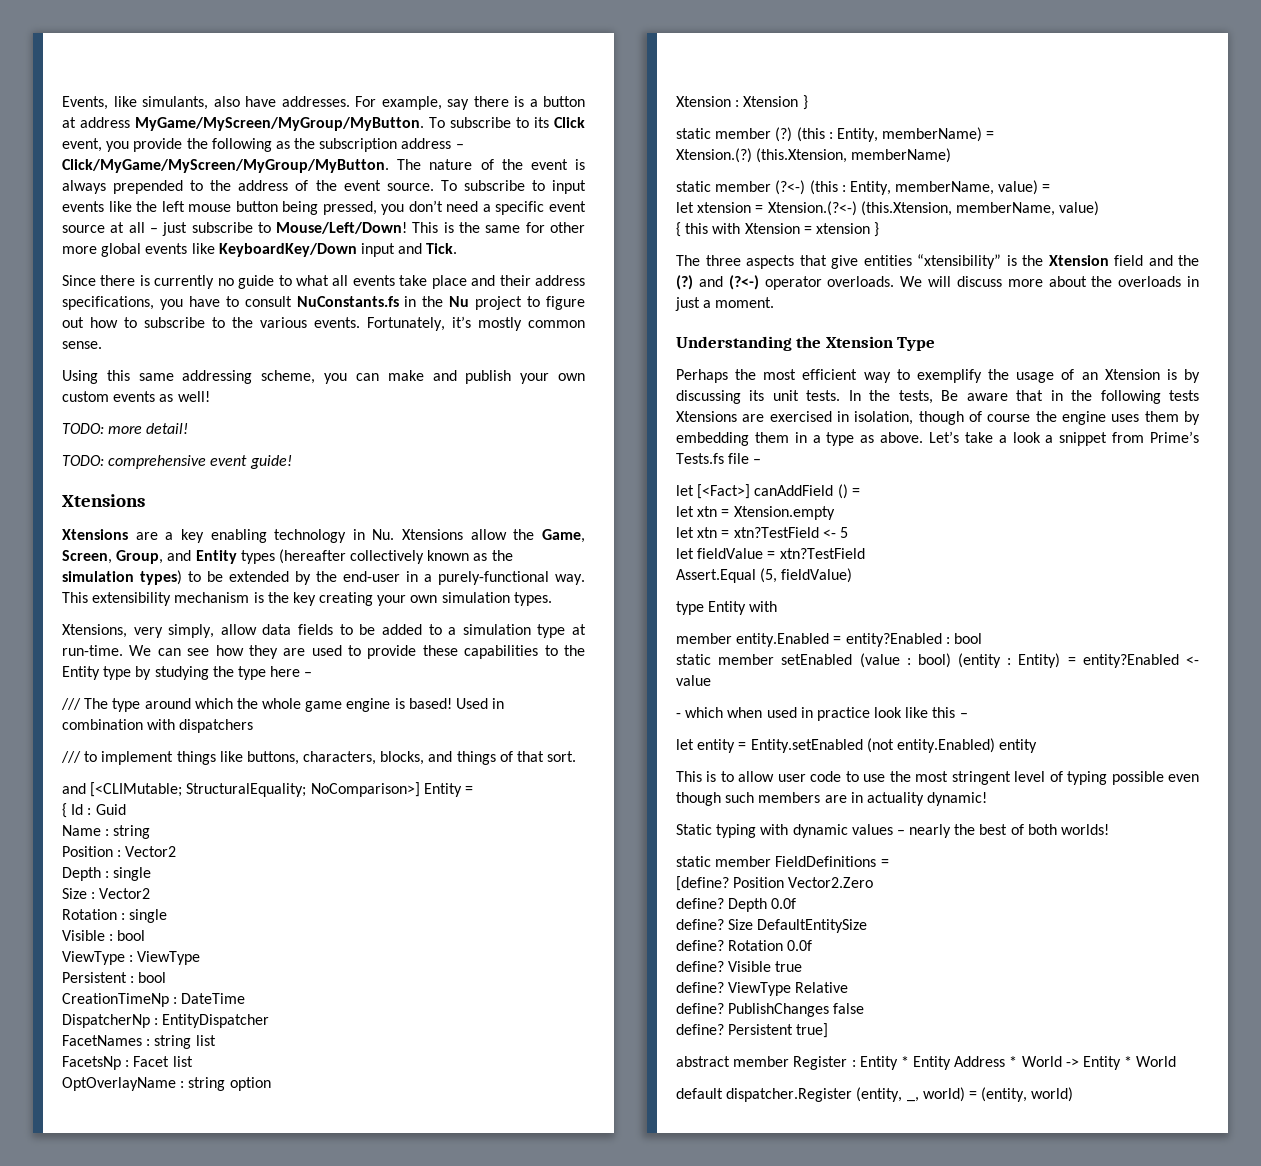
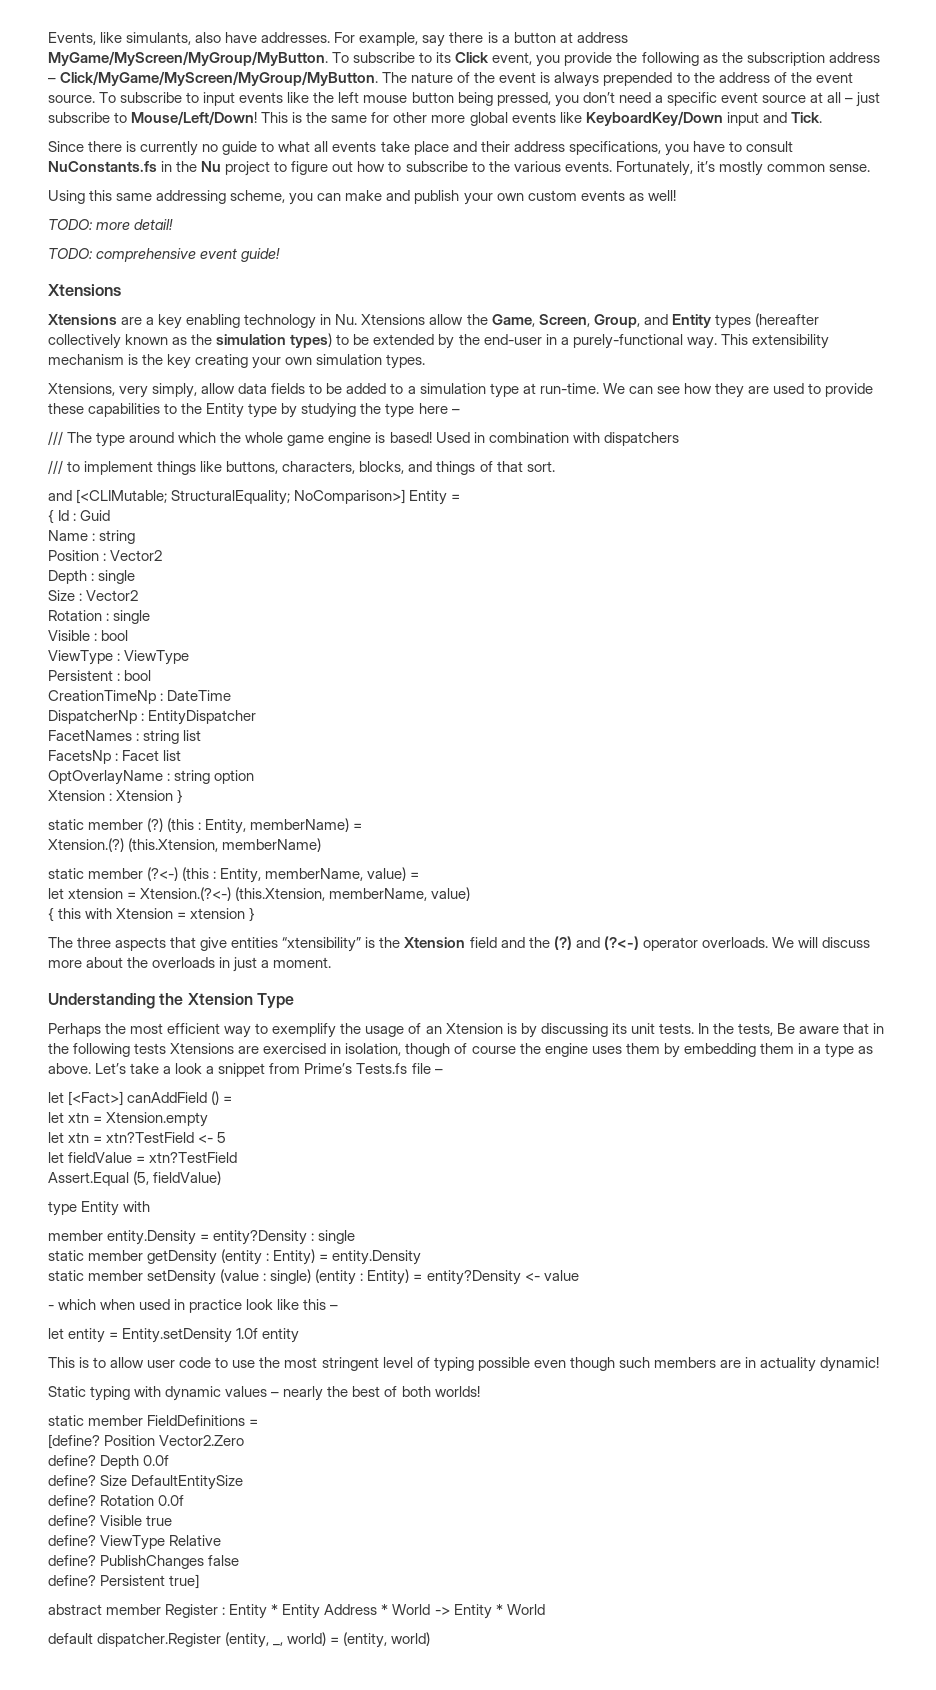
- member entity.Enabled = entity?Enabled : bool
- static member setEnabled (value : bool) (entity : Entity) = entity?Enabled <- value
+ member entity.Density = entity?Density : single
+ static member getDensity (entity : Entity) = entity.Density
+ static member setDensity (value : single) (entity : Entity) = entity?Density <- value
- let entity = Entity.setEnabled (not entity.Enabled) entity
+ let entity = Entity.setDensity 1.0f entity

